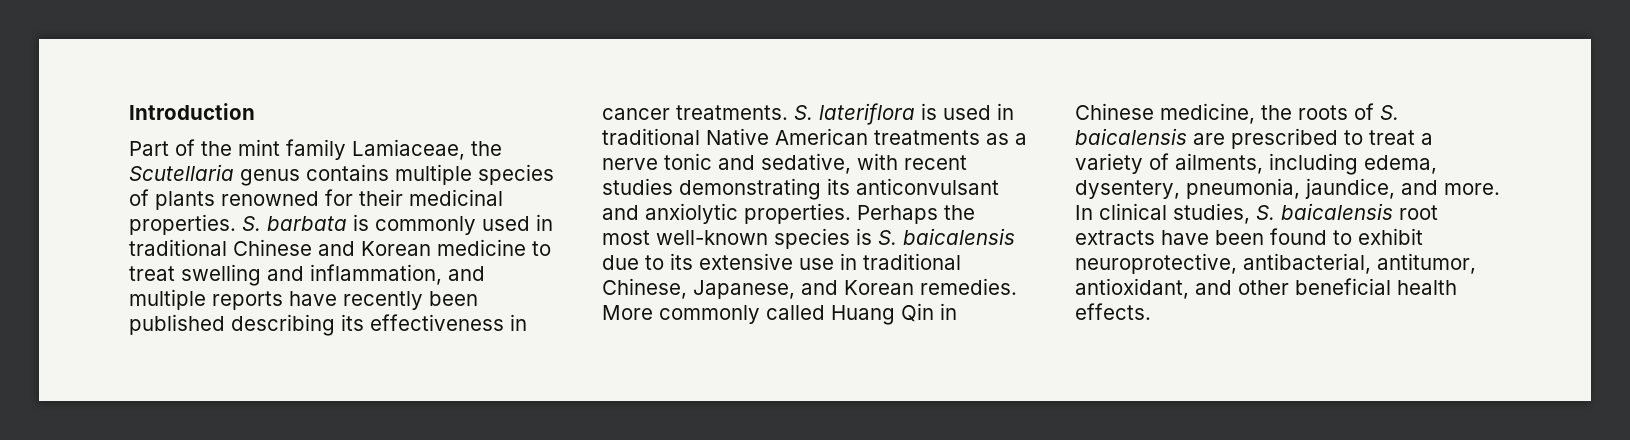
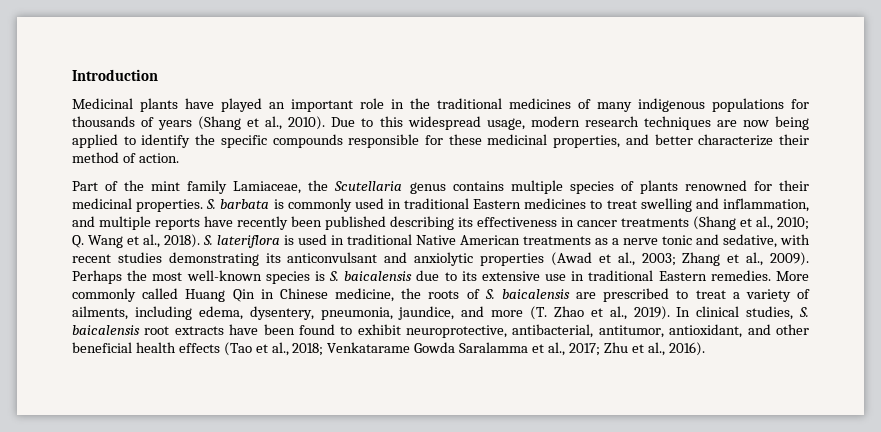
+ Medicinal plants have played an important role in the traditional medicines of many indigenous populations for thousands of years (Shang et al., 2010). Due to this widespread usage, modern research techniques are now being applied to identify the specific compounds responsible for these medicinal properties, and better characterize their method of action.
- S. barbata is commonly used in traditional Chinese and Korean medicine to treat swelling and inflammation, and multiple reports have recently been published describing its effectiveness in cancer treatments.
+ S. barbata is commonly used in traditional Eastern medicines to treat swelling and inflammation, and multiple reports have recently been published describing its effectiveness in cancer treatments (Shang et al., 2010; Q. Wang et al., 2018).
- S. lateriflora is used in traditional Native American treatments as a nerve tonic and sedative, with recent studies demonstrating its anticonvulsant and anxiolytic properties.
+ S. lateriflora is used in traditional Native American treatments as a nerve tonic and sedative, with recent studies demonstrating its anticonvulsant and anxiolytic properties (Awad et al., 2003; Zhang et al., 2009).
- Perhaps the most well-known species is S. baicalensis due to its extensive use in traditional Chinese, Japanese, and Korean remedies.
+ Perhaps the most well-known species is S. baicalensis due to its extensive use in traditional Eastern remedies.
- More commonly called Huang Qin in Chinese medicine, the roots of S. baicalensis are prescribed to treat a variety of ailments, including edema, dysentery, pneumonia, jaundice, and more.
+ More commonly called Huang Qin in Chinese medicine, the roots of S. baicalensis are prescribed to treat a variety of ailments, including edema, dysentery, pneumonia, jaundice, and more (T. Zhao et al., 2019).
- In clinical studies, S. baicalensis root extracts have been found to exhibit neuroprotective, antibacterial, antitumor, antioxidant, and other beneficial health effects.
+ In clinical studies, S. baicalensis root extracts have been found to exhibit neuroprotective, antibacterial, antitumor, antioxidant, and other beneficial health effects (Tao et al., 2018; Venkatarame Gowda Saralamma et al., 2017; Zhu et al., 2016).

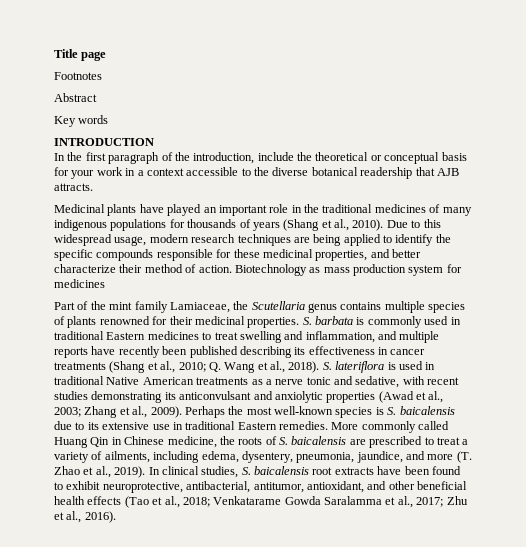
- Introduction
+ Title page
+ Footnotes
+ Abstract
+ Key words
+ INTRODUCTION
+ In the first paragraph of the introduction, include the theoretical or conceptual basis for your work in a context accessible to the diverse botanical readership that AJB attracts.
- Due to this widespread usage, modern research techniques are now being applied to identify the specific compounds responsible for these medicinal properties, and better characterize their method of action.
+ Due to this widespread usage, modern research techniques are being applied to identify the specific compounds responsible for these medicinal properties, and better characterize their method of action. Biotechnology as mass production system for medicines

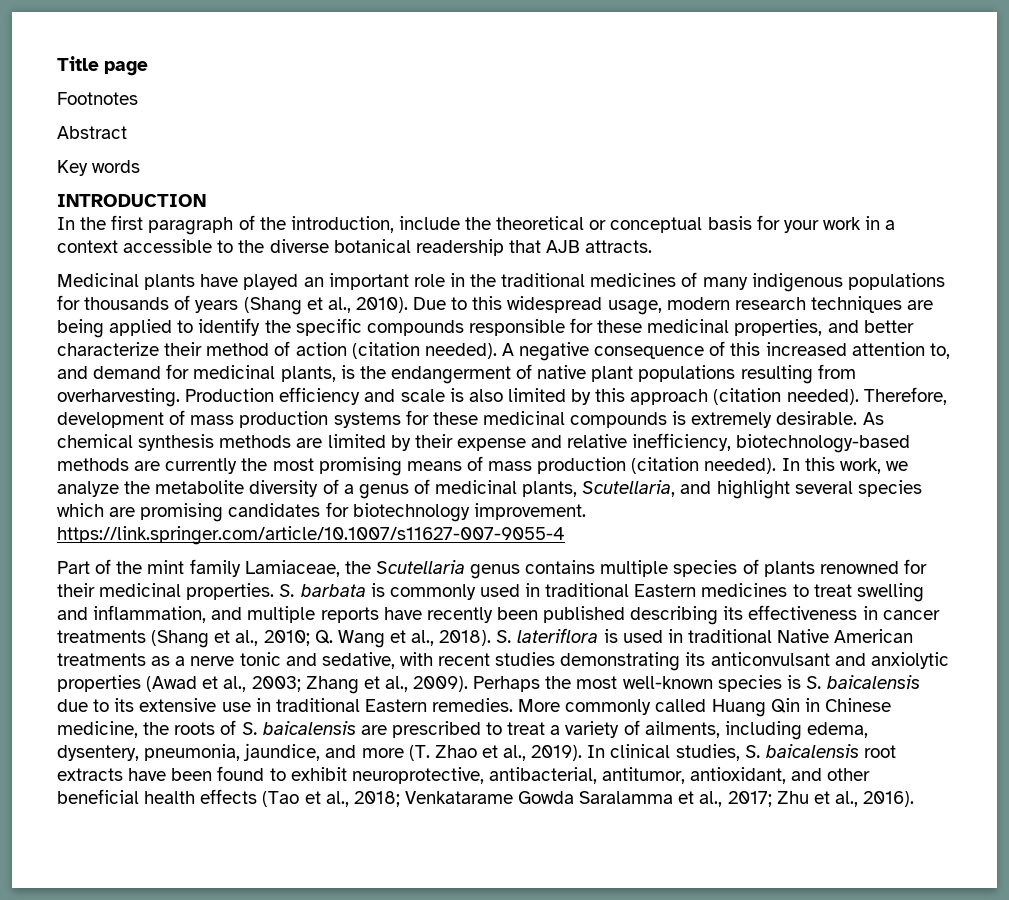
- Due to this widespread usage, modern research techniques are being applied to identify the specific compounds responsible for these medicinal properties, and better characterize their method of action. Biotechnology as mass production system for medicines
+ Due to this widespread usage, modern research techniques are being applied to identify the specific compounds responsible for these medicinal properties, and better characterize their method of action (citation needed). A negative consequence of this increased attention to, and demand for medicinal plants, is the endangerment of native plant populations resulting from overharvesting. Production efficiency and scale is also limited by this approach (citation needed). Therefore, development of mass production systems for these medicinal compounds is extremely desirable. As chemical synthesis methods are limited by their expense and relative inefficiency, biotechnology-based methods are currently the most promising means of mass production (citation needed). In this work, we analyze the metabolite diversity of a genus of medicinal plants, Scutellaria, and highlight several species which are promising candidates for biotechnology improvement. https://link.springer.com/article/10.1007/s11627-007-9055-4

